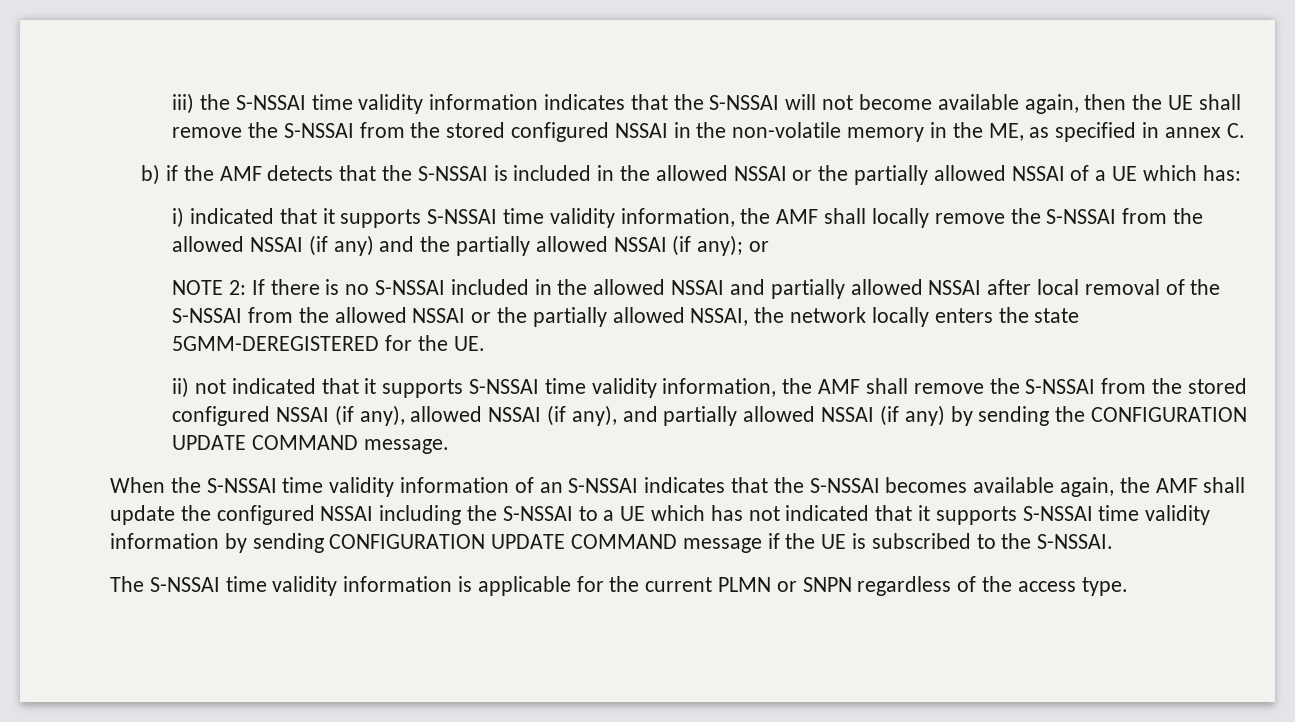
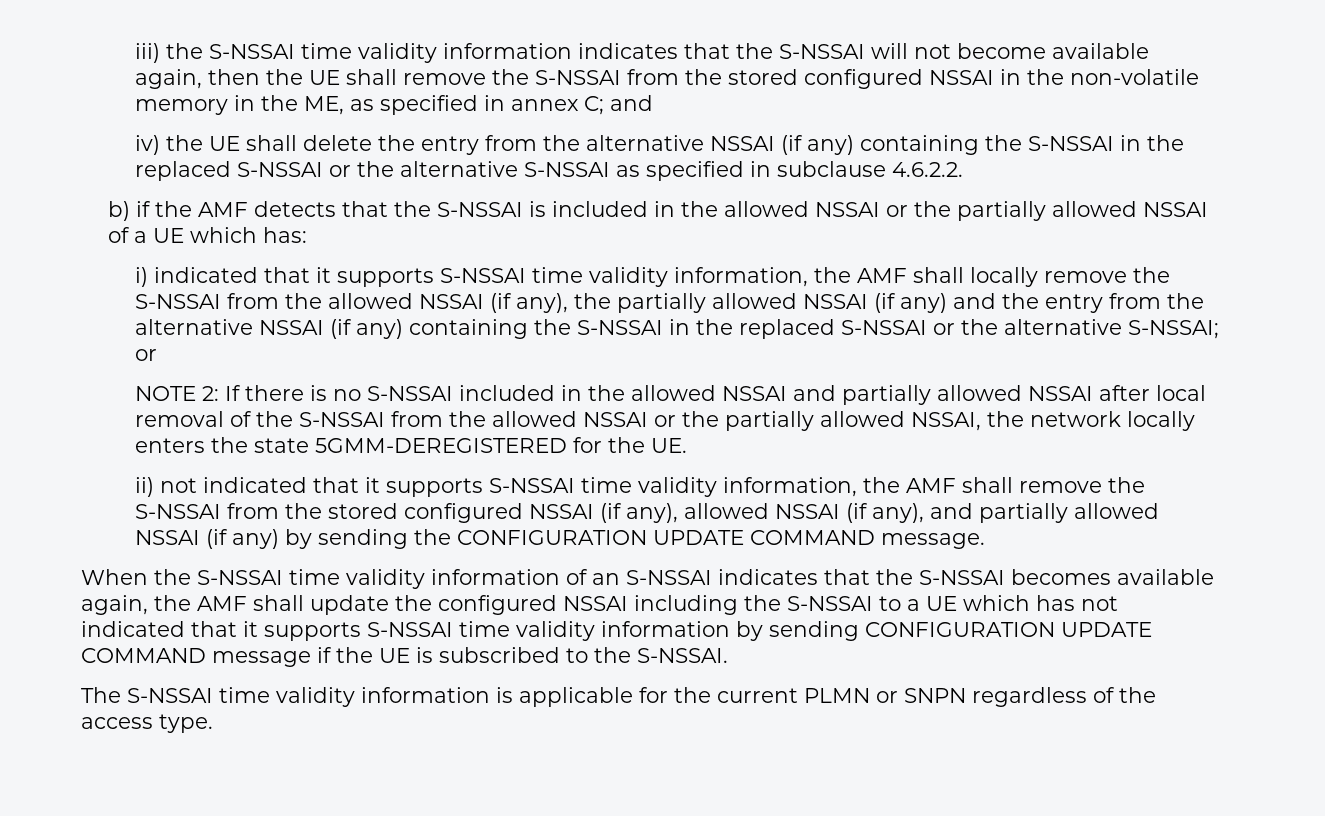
- iii) the S-NSSAI time validity information indicates that the S-NSSAI will not become available again, then the UE shall remove the S-NSSAI from the stored configured NSSAI in the non-volatile memory in the ME, as specified in annex C.
+ iii) the S-NSSAI time validity information indicates that the S-NSSAI will not become available again, then the UE shall remove the S-NSSAI from the stored configured NSSAI in the non-volatile memory in the ME, as specified in annex C; and
+ iv) the UE shall delete the entry from the alternative NSSAI (if any) containing the S-NSSAI in the replaced S-NSSAI or the alternative S-NSSAI as specified in subclause 4.6.2.2.
- i) indicated that it supports S-NSSAI time validity information, the AMF shall locally remove the S-NSSAI from the allowed NSSAI (if any) and the partially allowed NSSAI (if any); or
+ i) indicated that it supports S-NSSAI time validity information, the AMF shall locally remove the S-NSSAI from the allowed NSSAI (if any), the partially allowed NSSAI (if any) and the entry from the alternative NSSAI (if any) containing the S-NSSAI in the replaced S-NSSAI or the alternative S-NSSAI; or

